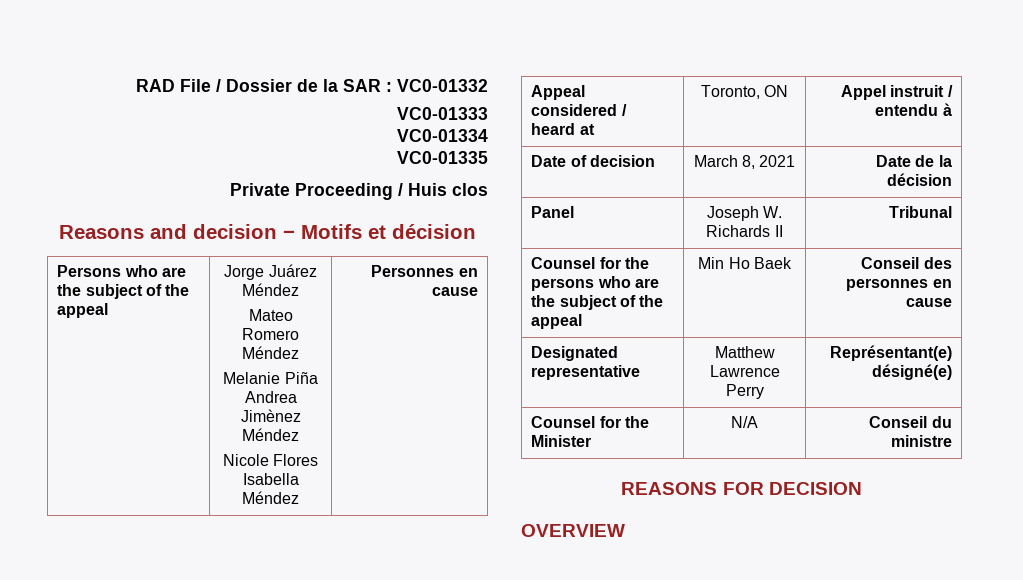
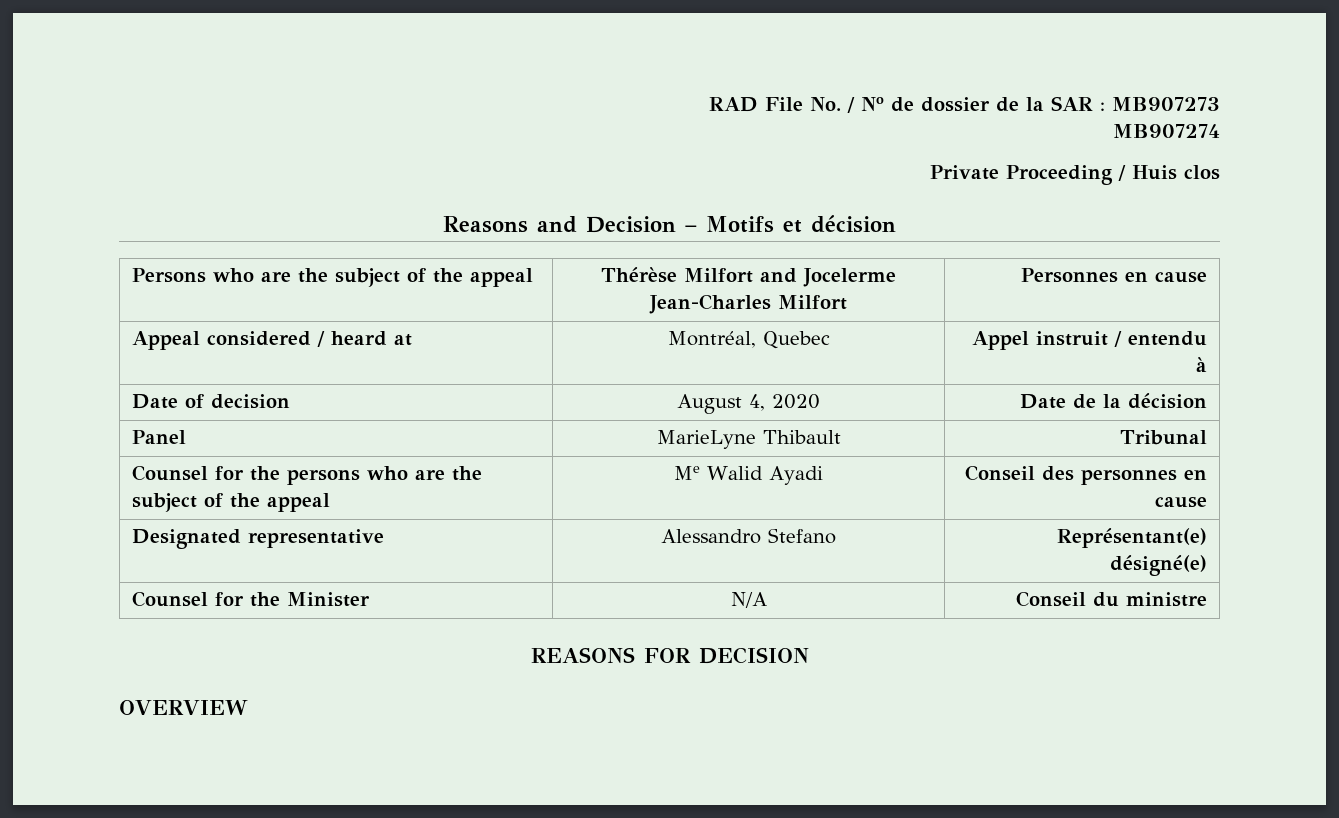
- RAD File / Dossier de la SAR : VC0-01332
- VC0-01333
- VC0-01334
- VC0-01335
+ RAD File No. / No de dossier de la SAR : MB907273
+ MB907274
- Reasons and decision − Motifs et décision
+ Reasons and Decision − Motifs et décision
- Persons who are the subject of the appeal | Jorge Juárez Méndez
- Mateo Romero Méndez
- Melanie Piña Andrea Jimènez Méndez
- Nicole Flores Isabella Méndez | Personnes en cause
+ Persons who are the subject of the appeal | Thérèse Milfort and Jocelerme Jean-Charles Milfort | Personnes en cause
- Appeal considered / heard at | Toronto, ON | Appel instruit / entendu à
+ Appeal considered / heard at | Montréal, Quebec | Appel instruit / entendu à
- Date of decision | March 8, 2021 | Date de la décision
+ Date of decision | August 4, 2020 | Date de la décision
- Panel | Joseph W. Richards II | Tribunal
+ Panel | MarieLyne Thibault | Tribunal
- Counsel for the persons who are the subject of the appeal | Min Ho Baek | Conseil des personnes en cause
+ Counsel for the persons who are the subject of the appeal | Me Walid Ayadi | Conseil des personnes en cause
- Designated representative | Matthew Lawrence Perry | Représentant(e) désigné(e)
+ Designated representative | Alessandro Stefano | Représentant(e) désigné(e)

